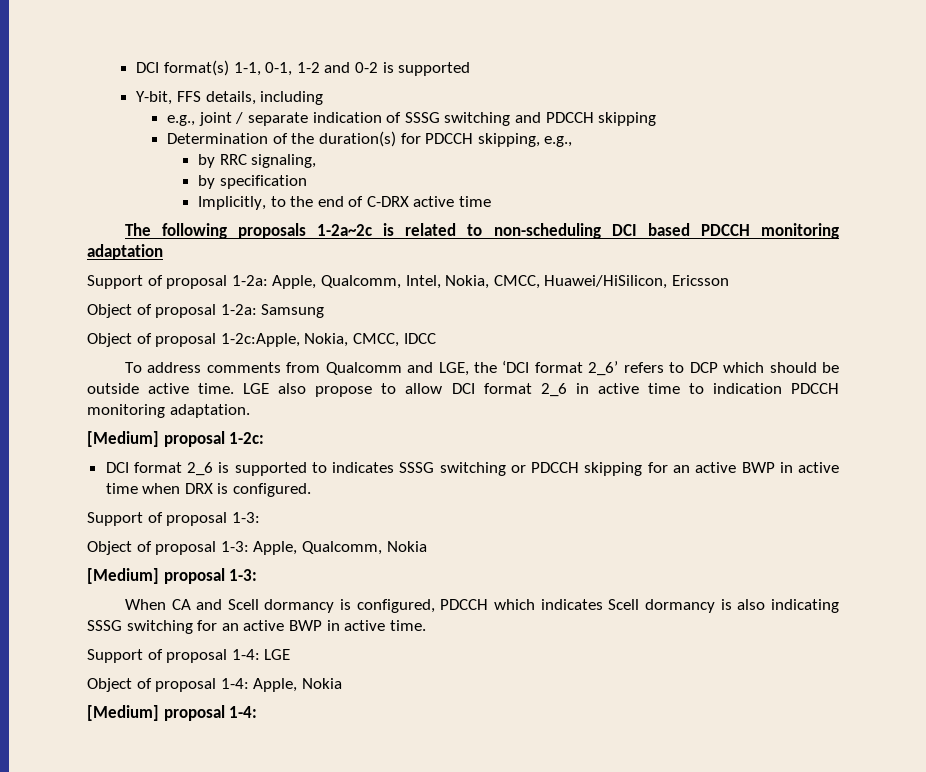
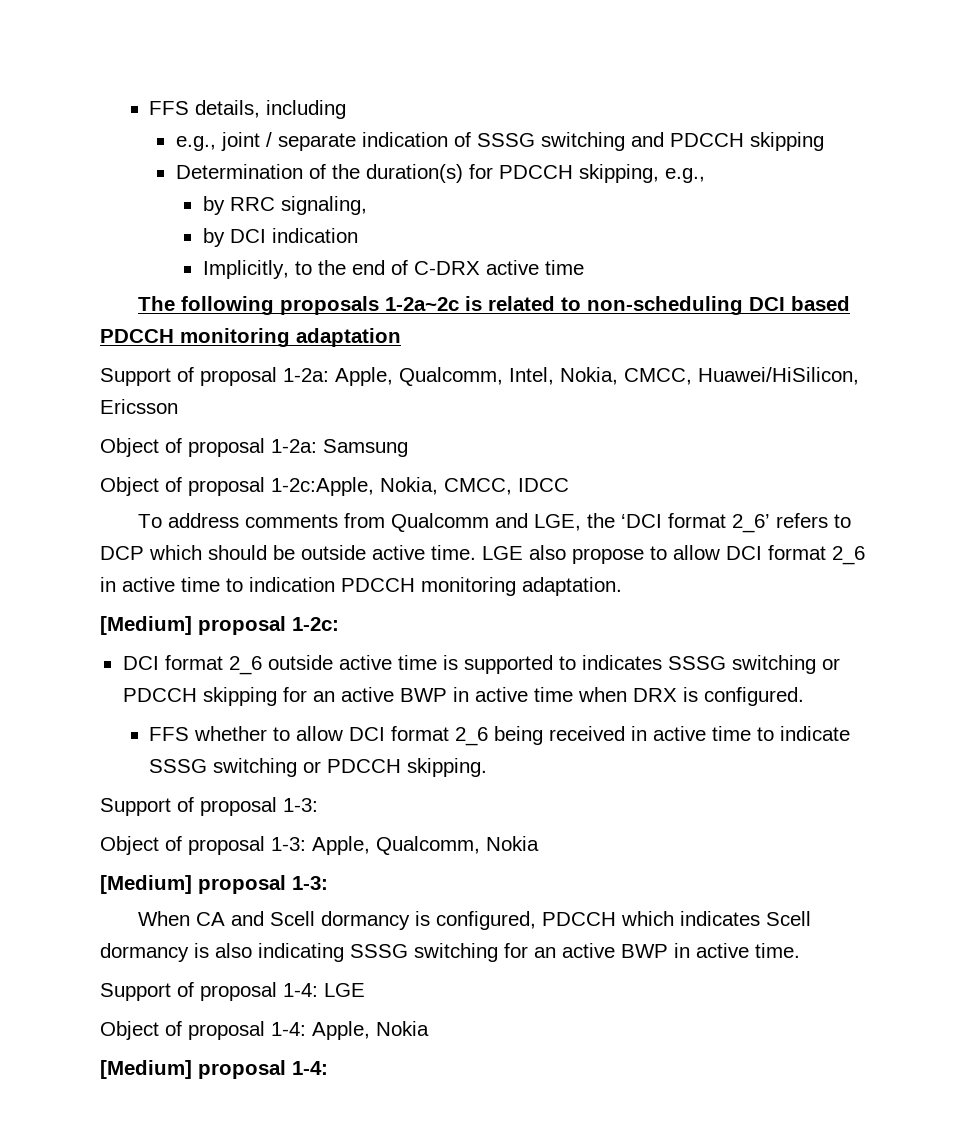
- DCI format(s) 1-1, 0-1, 1-2 and 0-2 is supported
- Y-bit, FFS details, including
+ FFS details, including
- by specification
+ by DCI indication
- DCI format 2_6 is supported to indicates SSSG switching or PDCCH skipping for an active BWP in active time when DRX is configured.
+ DCI format 2_6 outside active time is supported to indicates SSSG switching or PDCCH skipping for an active BWP in active time when DRX is configured.
+ FFS whether to allow DCI format 2_6 being received in active time to indicate SSSG switching or PDCCH skipping.

